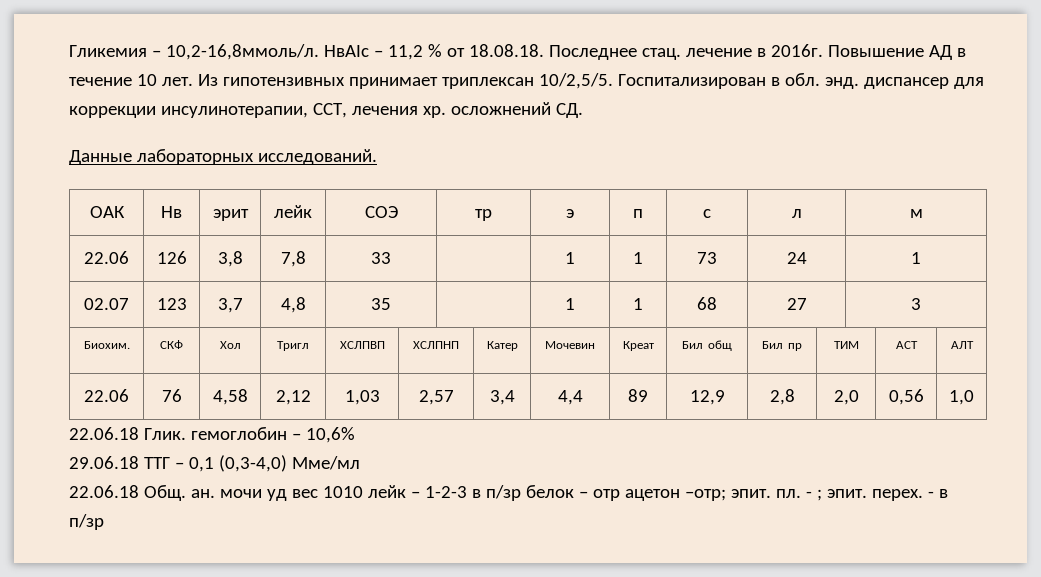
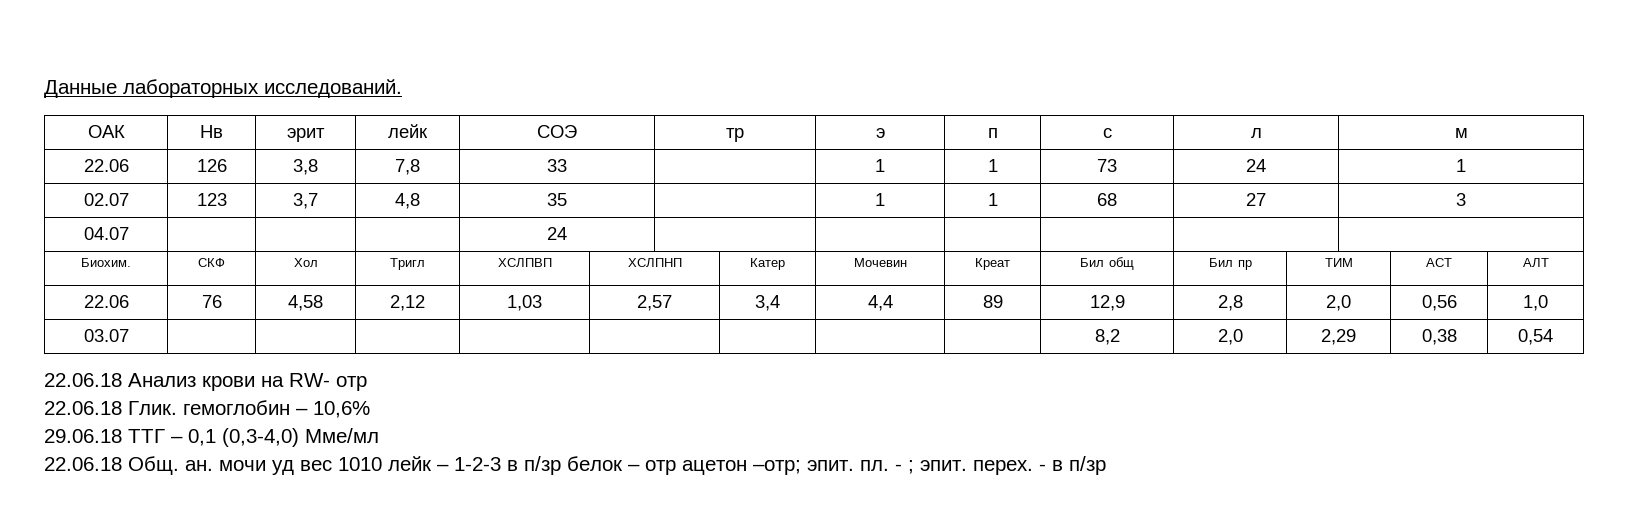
- Гликемия – 10,2-16,8ммоль/л. НвАIс – 11,2 % от 18.08.18. Последнее стац. лечение в 2016г. Повышение АД в течение 10 лет. Из гипотензивных принимает триплексан 10/2,5/5. Госпитализирован в обл. энд. диспансер для коррекции инсулинотерапии, ССТ, лечения хр. осложнений СД.
+ 04.07 | | | | 24 | | | | | |
+ 03.07 | | | | | | | | | 8,2 | 2,0 | 2,29 | 0,38 | 0,54
+ 22.06.18 Анализ крови на RW- отр

